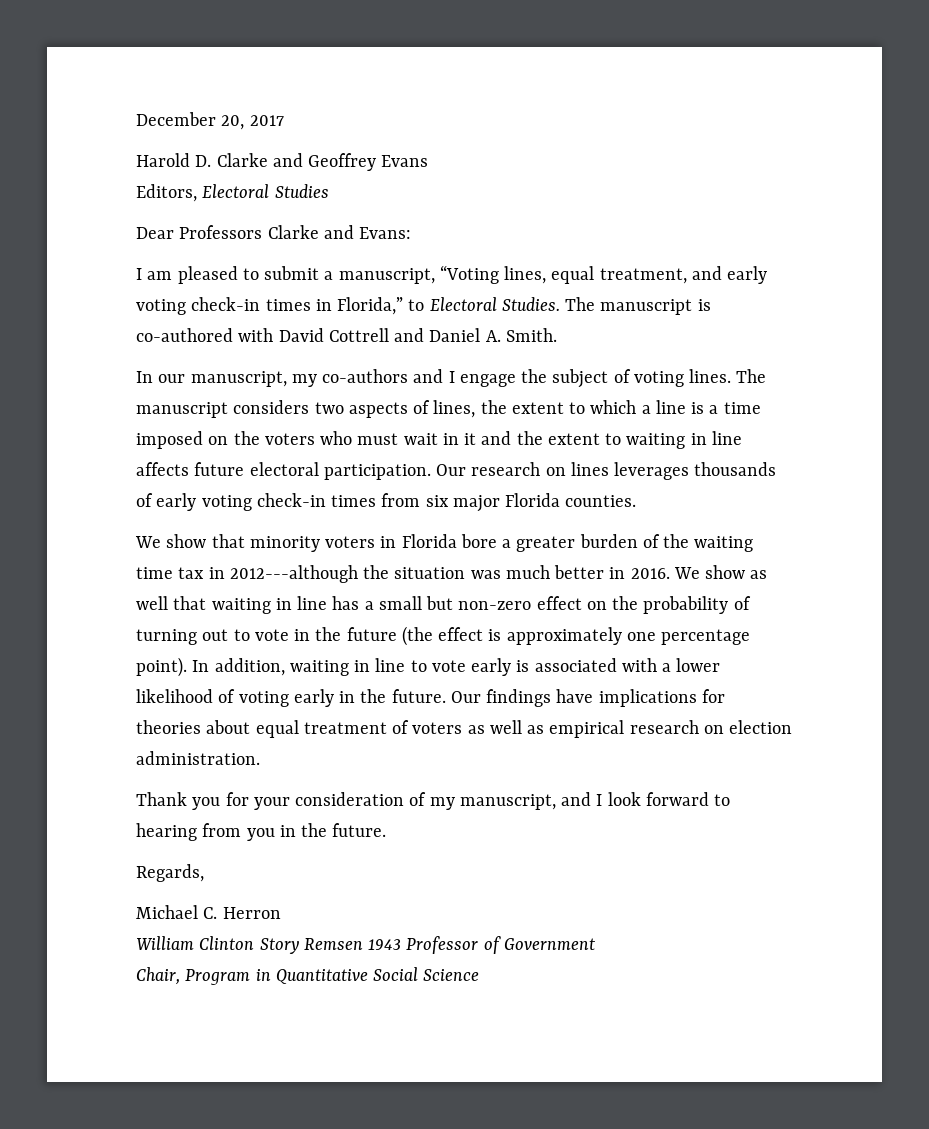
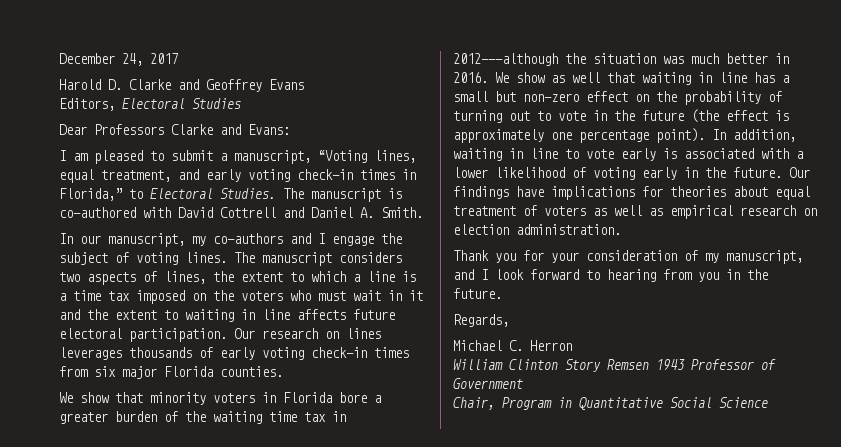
- December 20, 2017
+ December 24, 2017
- The manuscript considers two aspects of lines, the extent to which a line is a time imposed on the voters who must wait in it and the extent to waiting in line affects future electoral participation.
+ The manuscript considers two aspects of lines, the extent to which a line is a time tax imposed on the voters who must wait in it and the extent to waiting in line affects future electoral participation.

